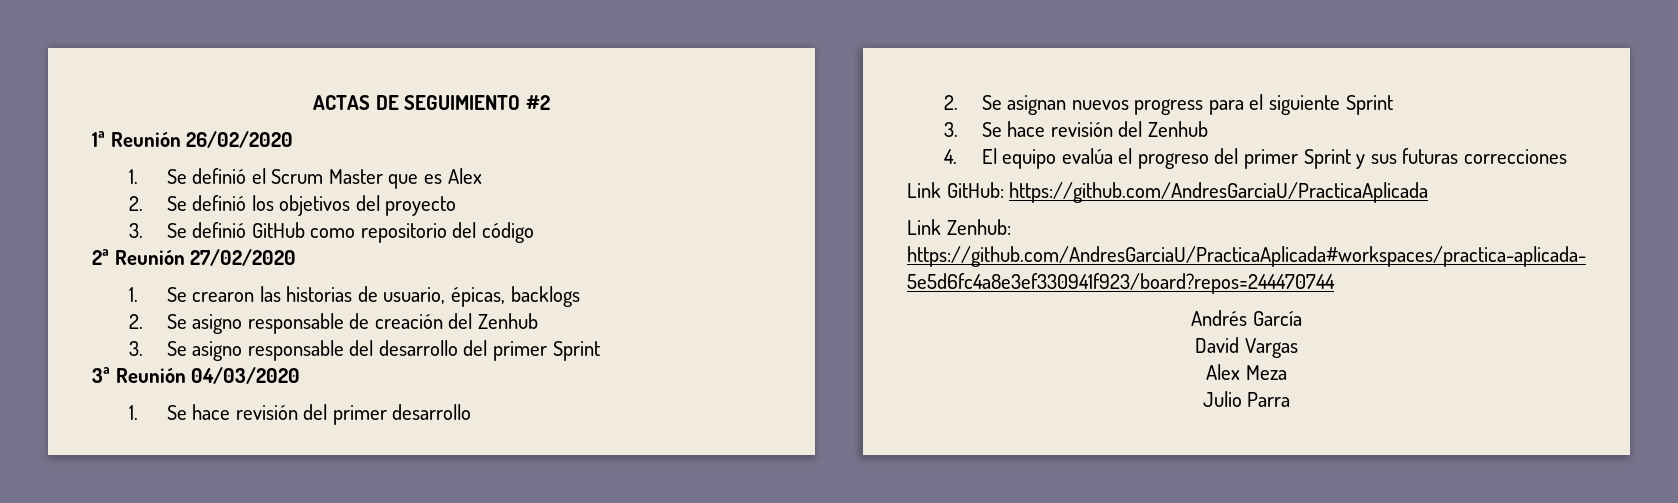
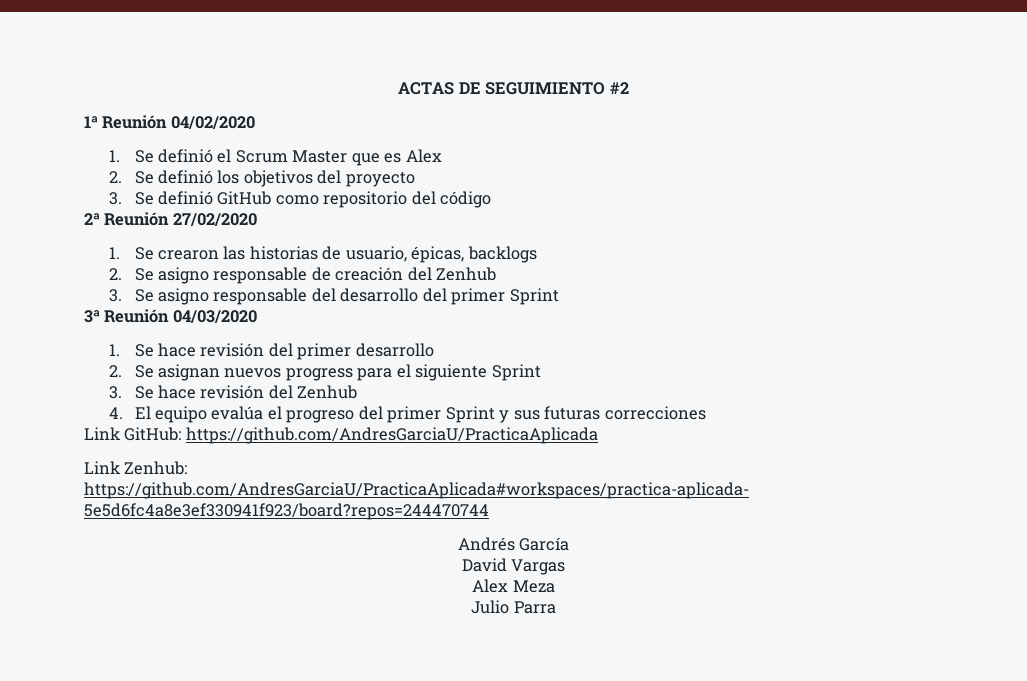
- 1ª Reunión 26/02/2020
+ 1ª Reunión 04/02/2020

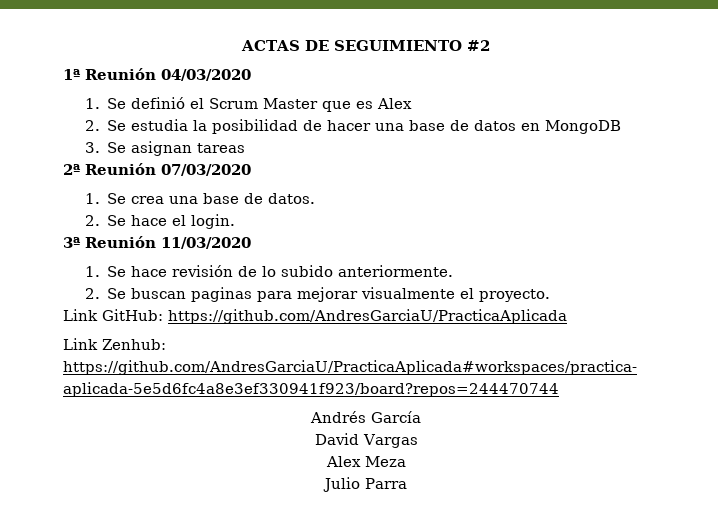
- 1ª Reunión 04/02/2020
+ 1ª Reunión 04/03/2020
- 2. Se definió los objetivos del proyecto
- 3. Se definió GitHub como repositorio del código
+ 2. Se estudia la posibilidad de hacer una base de datos en MongoDB
+ 3. Se asignan tareas
- 2ª Reunión 27/02/2020
- 1. Se crearon las historias de usuario, épicas, backlogs
- 2. Se asigno responsable de creación del Zenhub
- 3. Se asigno responsable del desarrollo del primer Sprint
+ 2ª Reunión 07/03/2020
+ 1. Se crea una base de datos.
+ 2. Se hace el login.
- 3ª Reunión 04/03/2020
+ 3ª Reunión 11/03/2020
- 1. Se hace revisión del primer desarrollo
- 2. Se asignan nuevos progress para el siguiente Sprint
- 3. Se hace revisión del Zenhub
- 4. El equipo evalúa el progreso del primer Sprint y sus futuras correcciones
+ 1. Se hace revisión de lo subido anteriormente.
+ 2. Se buscan paginas para mejorar visualmente el proyecto.

